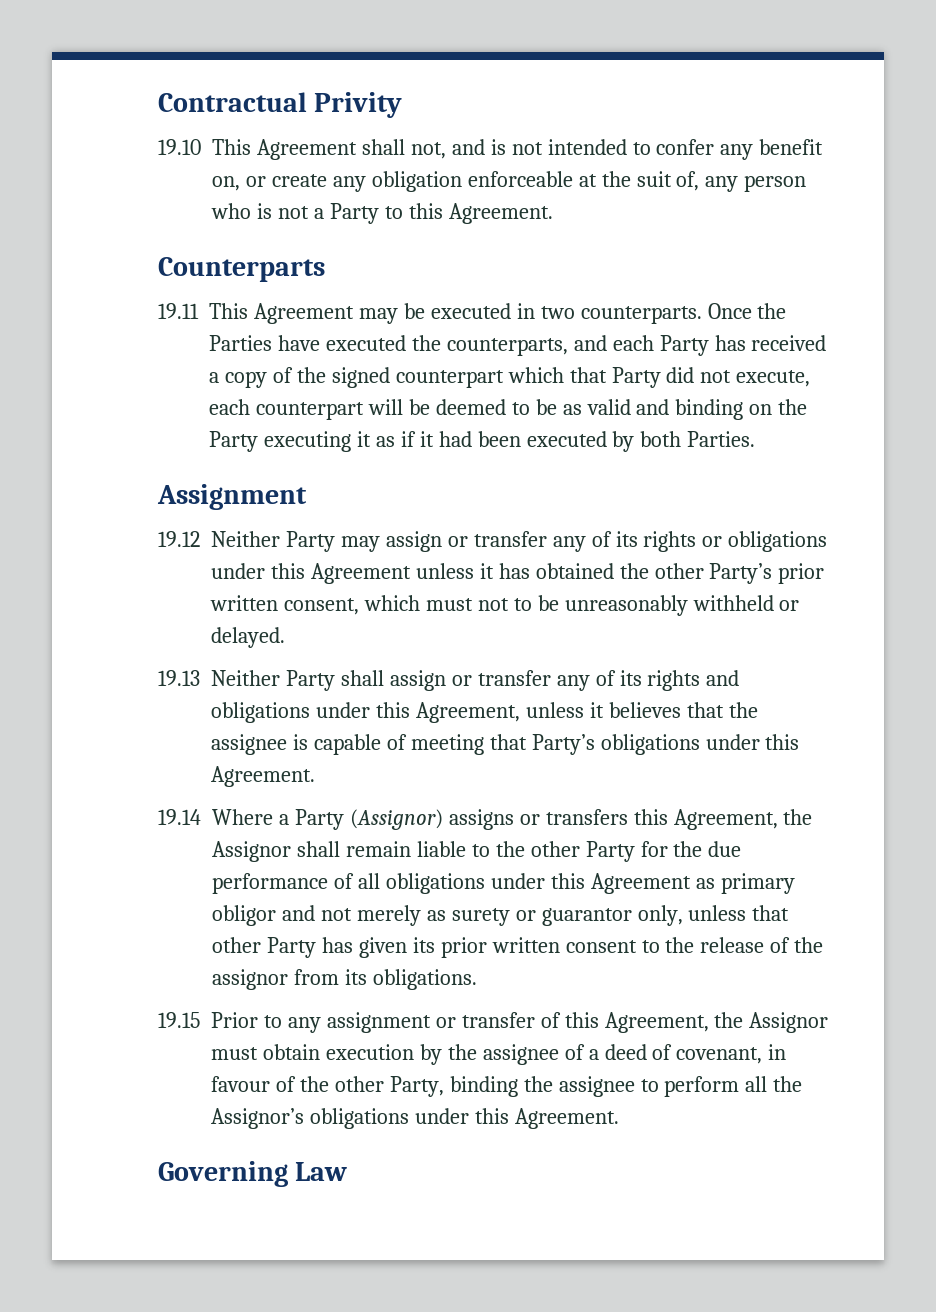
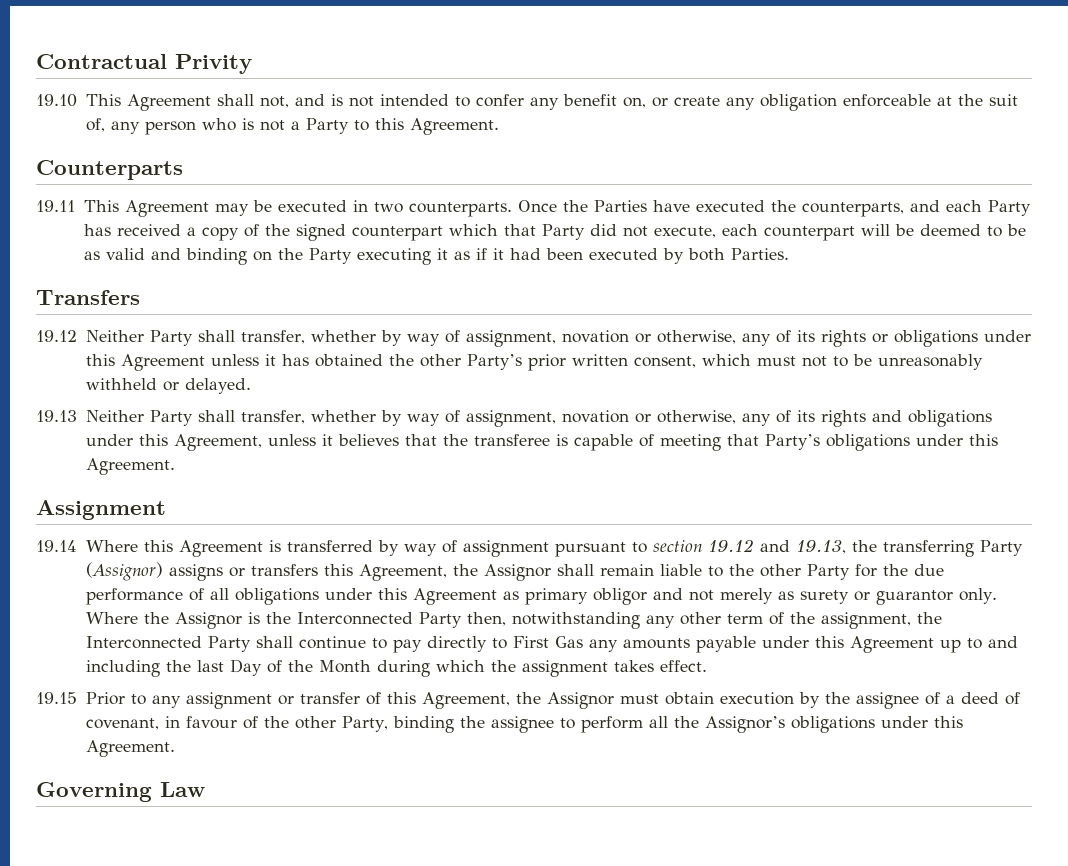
- Assignment
+ Transfers
- 19.12 Neither Party may assign or transfer any of its rights or obligations under this Agreement unless it has obtained the other Party’s prior written consent, which must not to be unreasonably withheld or delayed.
+ 19.12 Neither Party shall transfer, whether by way of assignment, novation or otherwise, any of its rights or obligations under this Agreement unless it has obtained the other Party’s prior written consent, which must not to be unreasonably withheld or delayed.
- 19.13 Neither Party shall assign or transfer any of its rights and obligations under this Agreement, unless it believes that the assignee is capable of meeting that Party’s obligations under this Agreement.
+ 19.13 Neither Party shall transfer, whether by way of assignment, novation or otherwise, any of its rights and obligations under this Agreement, unless it believes that the transferee is capable of meeting that Party’s obligations under this Agreement.
+ Assignment
- 19.14 Where a Party (Assignor) assigns or transfers this Agreement, the Assignor shall remain liable to the other Party for the due performance of all obligations under this Agreement as primary obligor and not merely as surety or guarantor only, unless that other Party has given its prior written consent to the release of the assignor from its obligations.
+ 19.14 Where this Agreement is transferred by way of assignment pursuant to section 19.12 and 19.13, the transferring Party (Assignor) assigns or transfers this Agreement, the Assignor shall remain liable to the other Party for the due performance of all obligations under this Agreement as primary obligor and not merely as surety or guarantor only. Where the Assignor is the Interconnected Party then, notwithstanding any other term of the assignment, the Interconnected Party shall continue to pay directly to First Gas any amounts payable under this Agreement up to and including the last Day of the Month during which the assignment takes effect.

